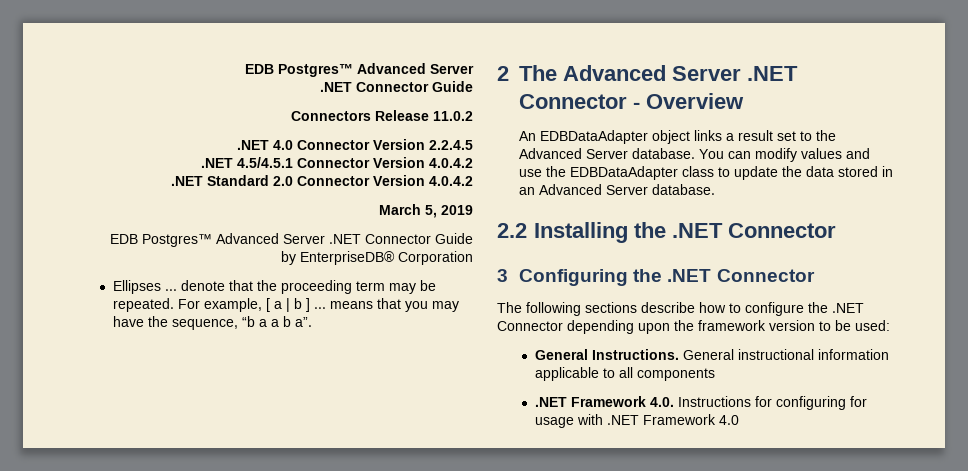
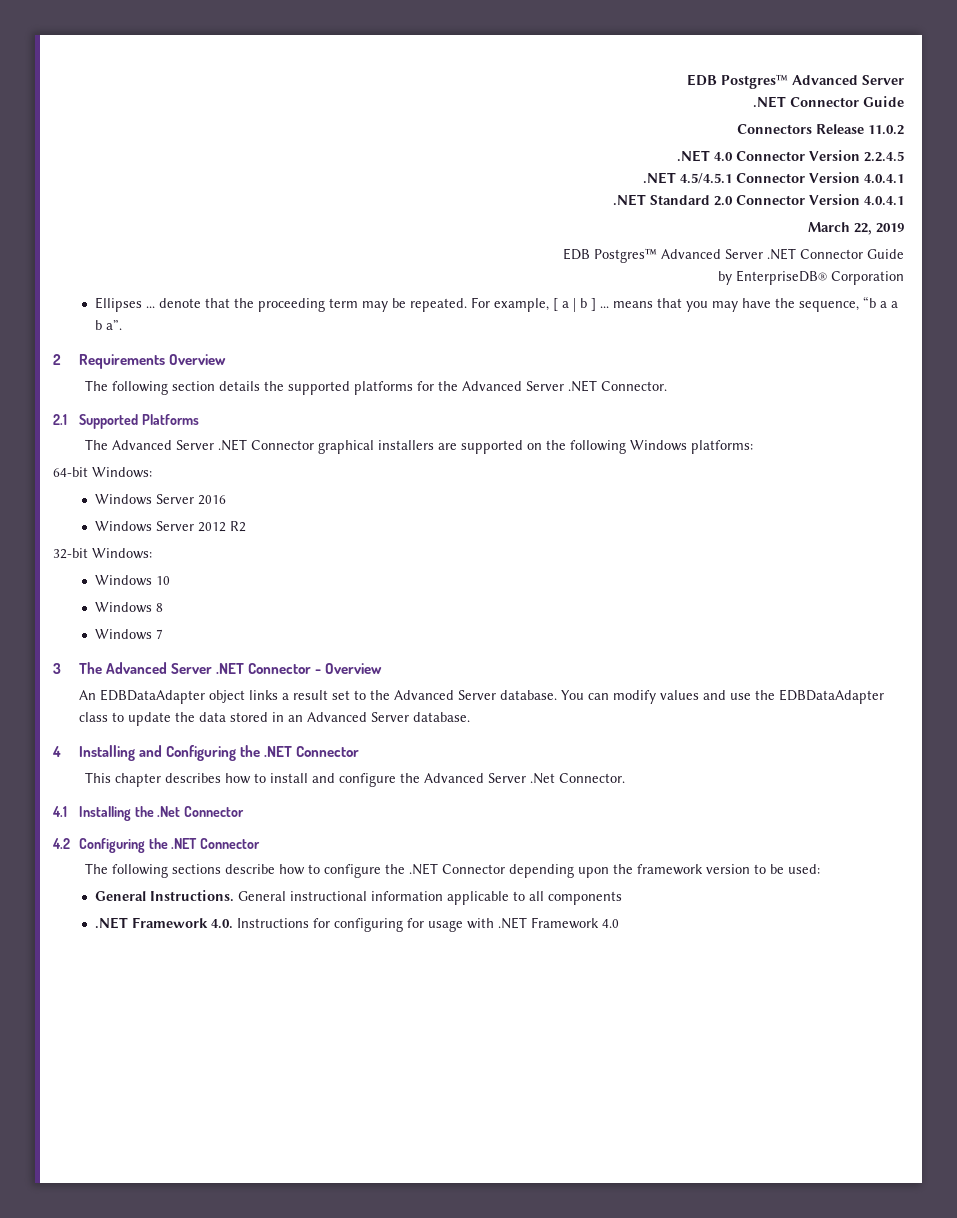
- .NET 4.5/4.5.1 Connector Version 4.0.4.2
+ .NET 4.5/4.5.1 Connector Version 4.0.4.1
- .NET Standard 2.0 Connector Version 4.0.4.2
+ .NET Standard 2.0 Connector Version 4.0.4.1
- March 5, 2019
+ March 22, 2019
- 2 The Advanced Server .NET Connector - Overview
+ 2 Requirements Overview
+ The following section details the supported platforms for the Advanced Server .NET Connector.
+ 2.1 Supported Platforms
+ The Advanced Server .NET Connector graphical installers are supported on the following Windows platforms:
+ 64-bit Windows:
+ Windows Server 2016
+ Windows Server 2012 R2
+ 32-bit Windows:
+ Windows 10
+ Windows 8
+ Windows 7
+ 3 The Advanced Server .NET Connector - Overview
- 2.2 Installing the .NET Connector
- 3 Configuring the .NET Connector
+ 4 Installing and Configuring the .NET Connector
+ This chapter describes how to install and configure the Advanced Server .Net Connector.
+ 4.1 Installing the .Net Connector
+ 4.2 Configuring the .NET Connector

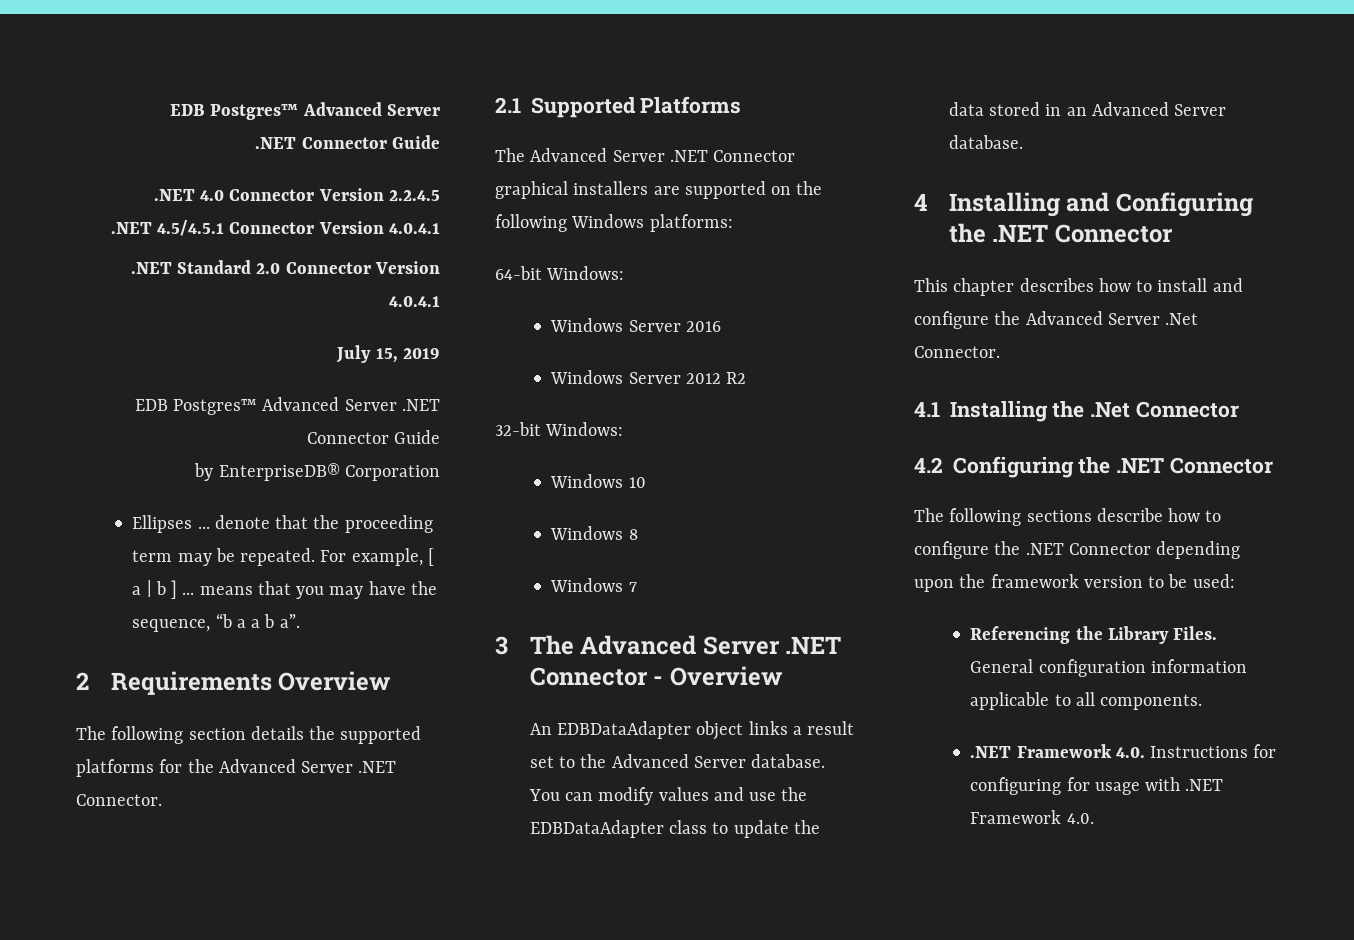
- Connectors Release 11.0.2
- March 22, 2019
+ July 15, 2019
- General Instructions. General instructional information applicable to all components
+ Referencing the Library Files. General configuration information applicable to all components.
- .NET Framework 4.0. Instructions for configuring for usage with .NET Framework 4.0
+ .NET Framework 4.0. Instructions for configuring for usage with .NET Framework 4.0.

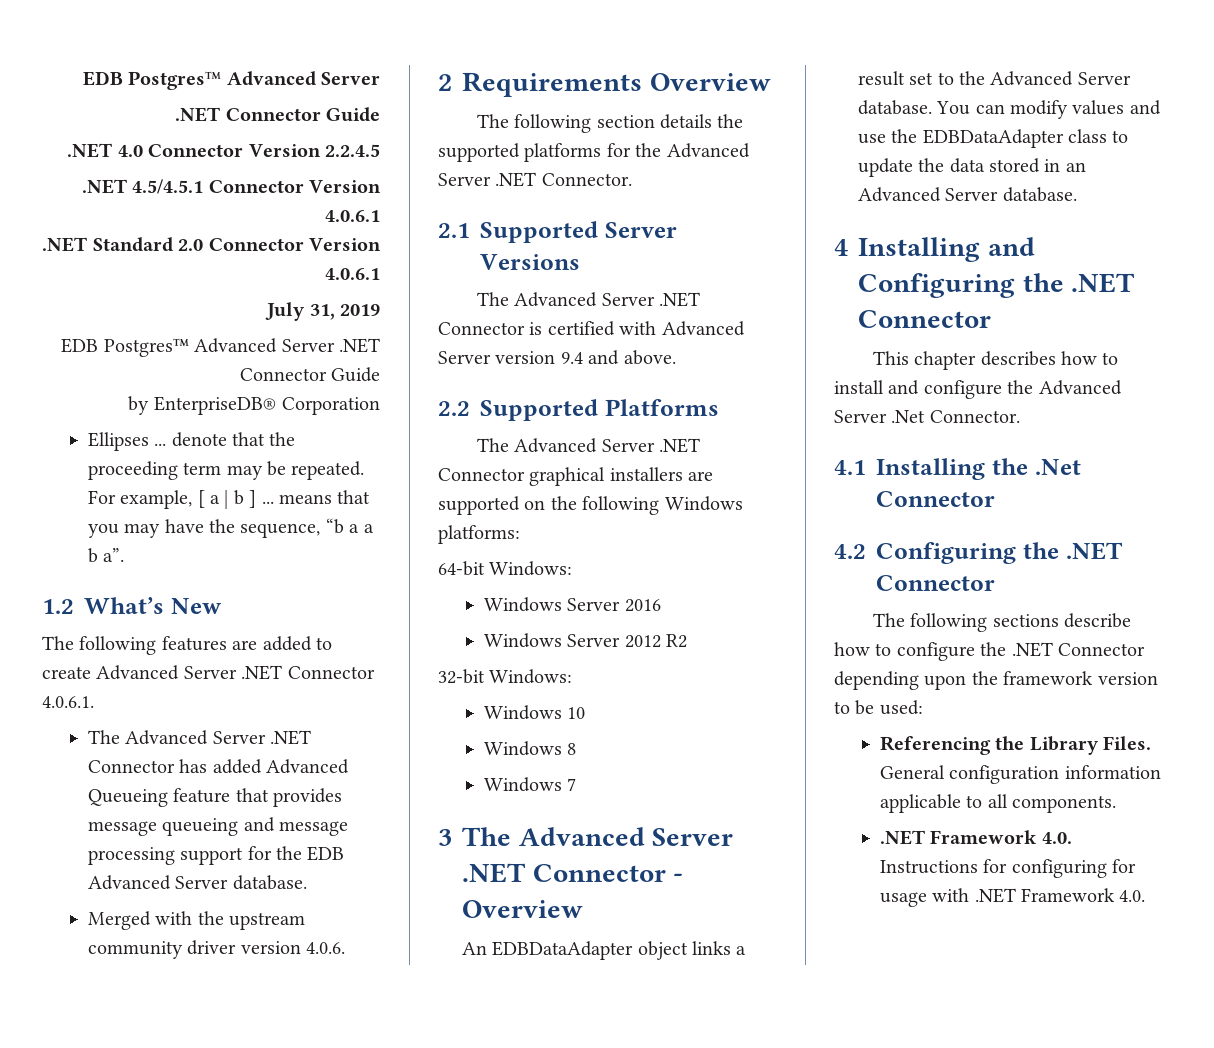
- .NET 4.5/4.5.1 Connector Version 4.0.4.1
+ .NET 4.5/4.5.1 Connector Version 4.0.6.1
- .NET Standard 2.0 Connector Version 4.0.4.1
+ .NET Standard 2.0 Connector Version 4.0.6.1
- July 15, 2019
+ July 31, 2019
+ 1.2 What’s New
+ The following features are added to create Advanced Server .NET Connector 4.0.6.1.
+ The Advanced Server .NET Connector has added Advanced Queueing feature that provides message queueing and message processing support for the EDB Advanced Server database.
+ Merged with the upstream community driver version 4.0.6.
- 2.1 Supported Platforms
+ 2.1 Supported Server Versions
+ The Advanced Server .NET Connector is certified with Advanced Server version 9.4 and above.
+ 2.2 Supported Platforms

